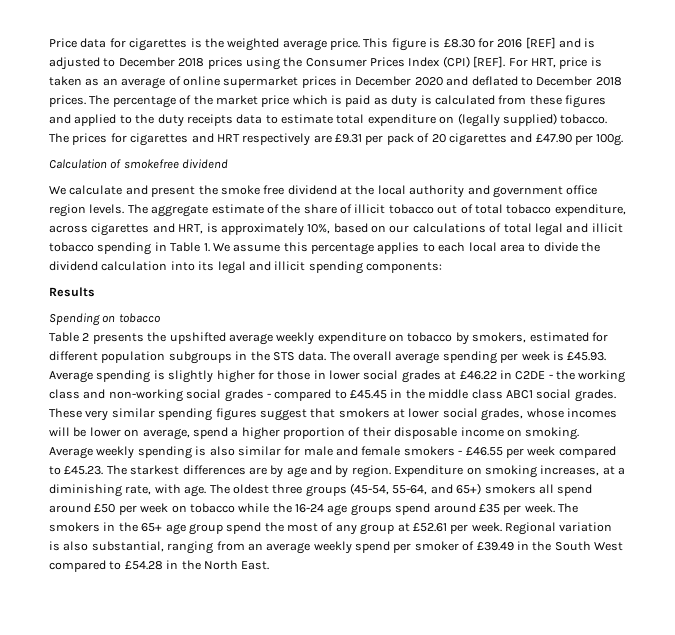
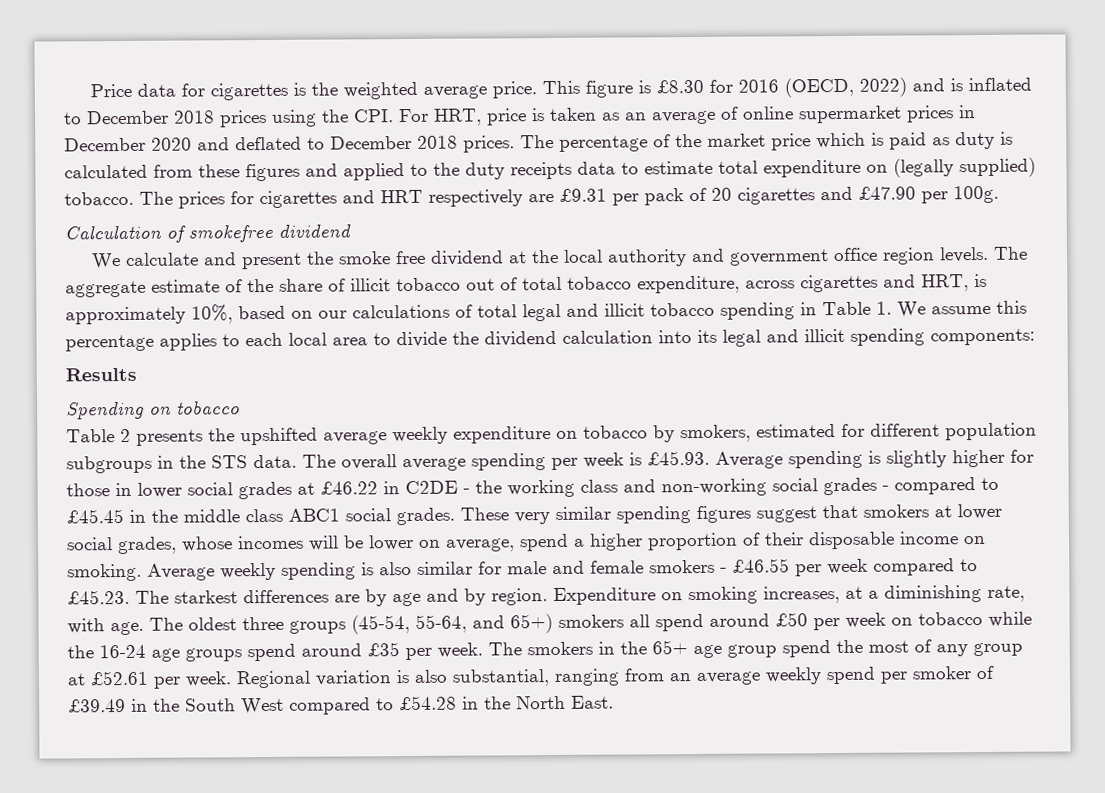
- This figure is £8.30 for 2016 [REF] and is adjusted to December 2018 prices using the Consumer Prices Index (CPI) [REF]. For HRT, price is taken as an average of online supermarket prices in December 2020 and deflated to December 2018 prices.
+ This figure is £8.30 for 2016 (OECD, 2022) and is inflated to December 2018 prices using the CPI. For HRT, price is taken as an average of online supermarket prices in December 2020 and deflated to December 2018 prices.

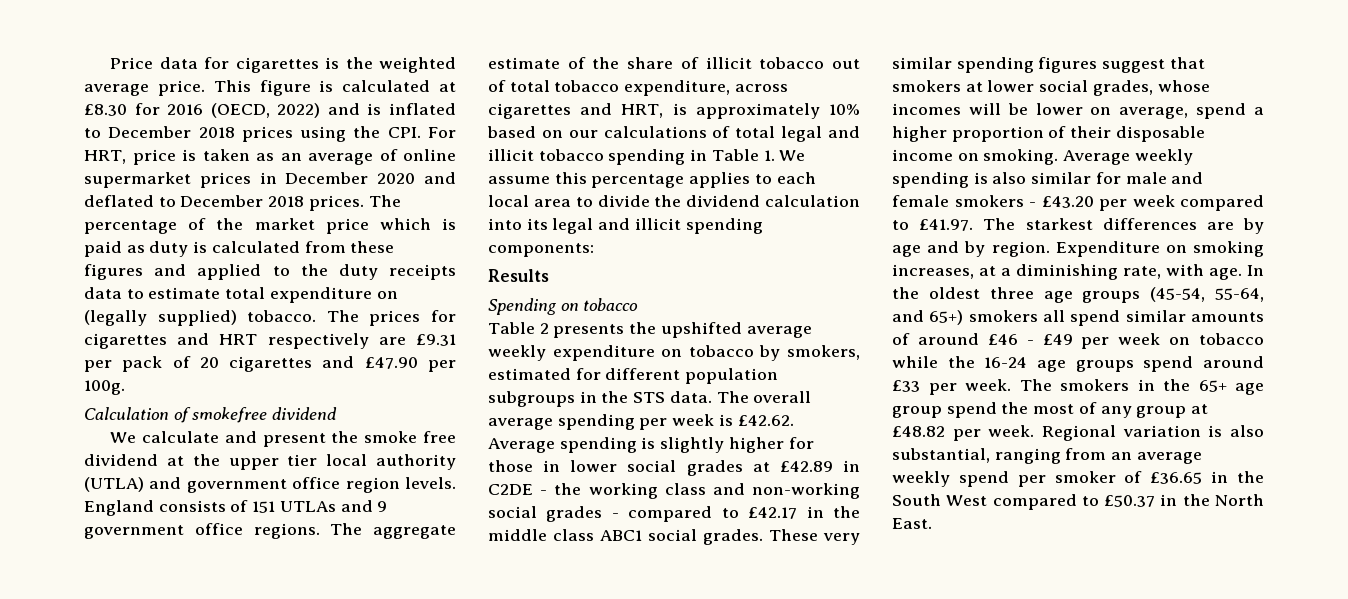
- This figure is £8.30 for 2016 (OECD, 2022) and is inflated to December 2018 prices using the CPI. For HRT, price is taken as an average of online supermarket prices in December 2020 and deflated to December 2018 prices.
+ This figure is calculated at £8.30 for 2016 (OECD, 2022) and is inflated to December 2018 prices using the CPI. For HRT, price is taken as an average of online supermarket prices in December 2020 and deflated to December 2018 prices.
- We calculate and present the smoke free dividend at the local authority and government office region levels.
+ We calculate and present the smoke free dividend at the upper tier local authority (UTLA) and government office region levels.
+ England consists of 151 UTLAs and 9 government office regions.
- The aggregate estimate of the share of illicit tobacco out of total tobacco expenditure, across cigarettes and HRT, is approximately 10%, based on our calculations of total legal and illicit tobacco spending in Table 1. We assume this percentage applies to each local area to divide the dividend calculation into its legal and illicit spending components:
+ The aggregate estimate of the share of illicit tobacco out of total tobacco expenditure, across cigarettes and HRT, is approximately 10% based on our calculations of total legal and illicit tobacco spending in Table 1. We assume this percentage applies to each local area to divide the dividend calculation into its legal and illicit spending components:
- The overall average spending per week is £45.93. Average spending is slightly higher for those in lower social grades at £46.22 in C2DE - the working class and non-working social grades - compared to £45.45 in the middle class ABC1 social grades.
+ The overall average spending per week is £42.62. Average spending is slightly higher for those in lower social grades at £42.89 in C2DE - the working class and non-working social grades - compared to £42.17 in the middle class ABC1 social grades.
- Average weekly spending is also similar for male and female smokers - £46.55 per week compared to £45.23. The starkest differences are by age and by region.
+ Average weekly spending is also similar for male and female smokers - £43.20 per week compared to £41.97. The starkest differences are by age and by region.
- The oldest three groups (45-54, 55-64, and 65+) smokers all spend around £50 per week on tobacco while the 16-24 age groups spend around £35 per week.
+ In the oldest three age groups (45-54, 55-64, and 65+) smokers all spend similar amounts of around £46 - £49 per week on tobacco while the 16-24 age groups spend around £33 per week.
- The smokers in the 65+ age group spend the most of any group at £52.61 per week.
+ The smokers in the 65+ age group spend the most of any group at £48.82 per week.
- Regional variation is also substantial, ranging from an average weekly spend per smoker of £39.49 in the South West compared to £54.28 in the North East.
+ Regional variation is also substantial, ranging from an average weekly spend per smoker of £36.65 in the South West compared to £50.37 in the North East.

